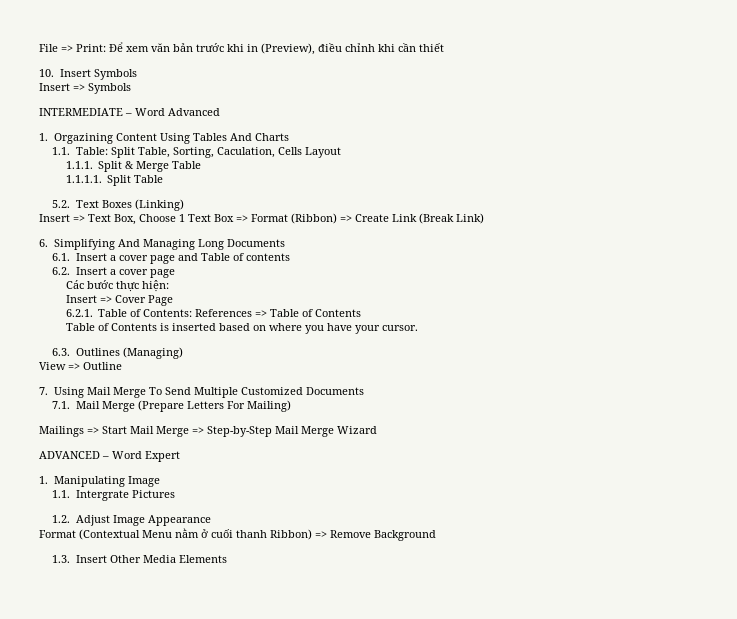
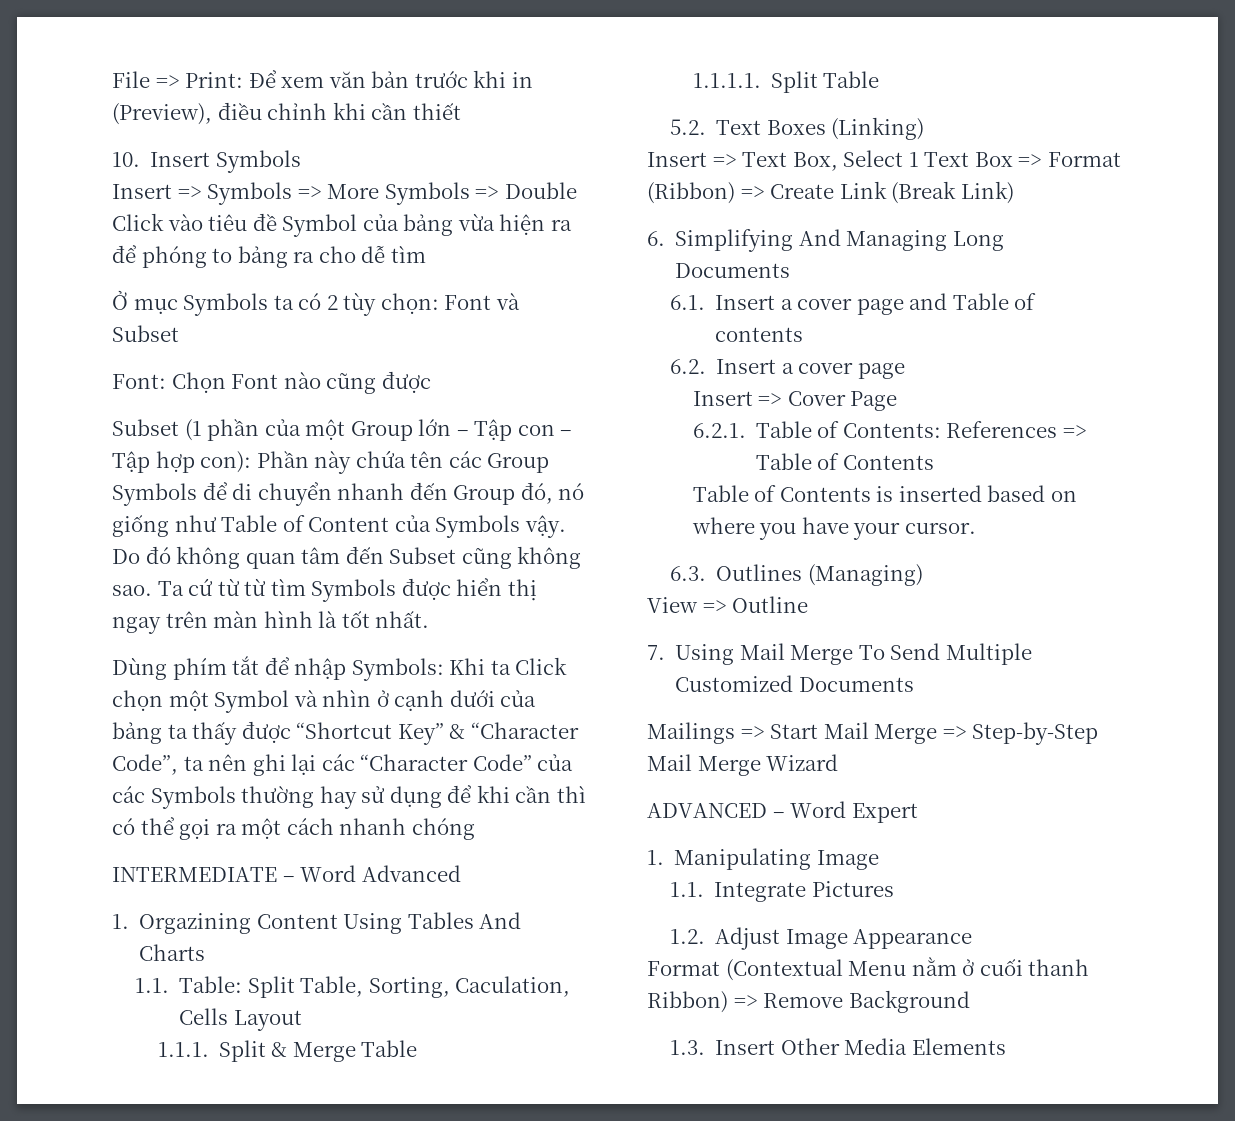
- Insert => Symbols
+ Insert => Symbols => More Symbols => Double Click vào tiêu đề Symbol của bảng vừa hiện ra để phóng to bảng ra cho dễ tìm
+ Ở mục Symbols ta có 2 tùy chọn: Font và Subset
+ Font: Chọn Font nào cũng được
+ Subset (1 phần của một Group lớn – Tập con – Tập hợp con): Phần này chứa tên các Group Symbols để di chuyển nhanh đến Group đó, nó giống như Table of Content của Symbols vậy. Do đó không quan tâm đến Subset cũng không sao. Ta cứ từ từ tìm Symbols được hiển thị ngay trên màn hình là tốt nhất.
+ Dùng phím tắt để nhập Symbols: Khi ta Click chọn một Symbol và nhìn ở cạnh dưới của bảng ta thấy được “Shortcut Key” & “Character Code”, ta nên ghi lại các “Character Code” của các Symbols thường hay sử dụng để khi cần thì có thể gọi ra một cách nhanh chóng
- Insert => Text Box, Choose 1 Text Box => Format (Ribbon) => Create Link (Break Link)
+ Insert => Text Box, Select 1 Text Box => Format (Ribbon) => Create Link (Break Link)
- Các bước thực hiện:
- 7.1. Mail Merge (Prepare Letters For Mailing)
- 1.1. Intergrate Pictures
+ 1.1. Integrate Pictures

